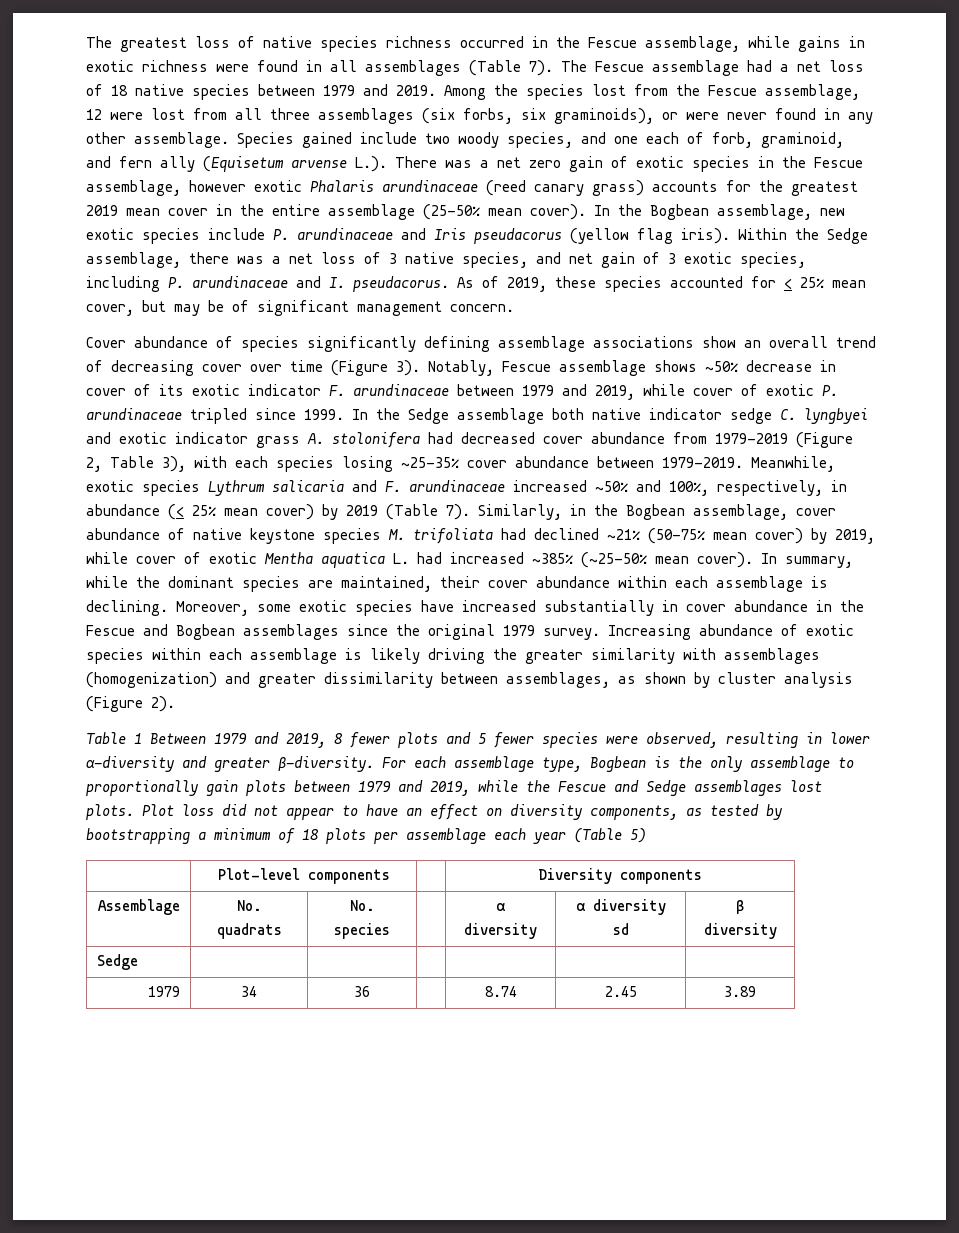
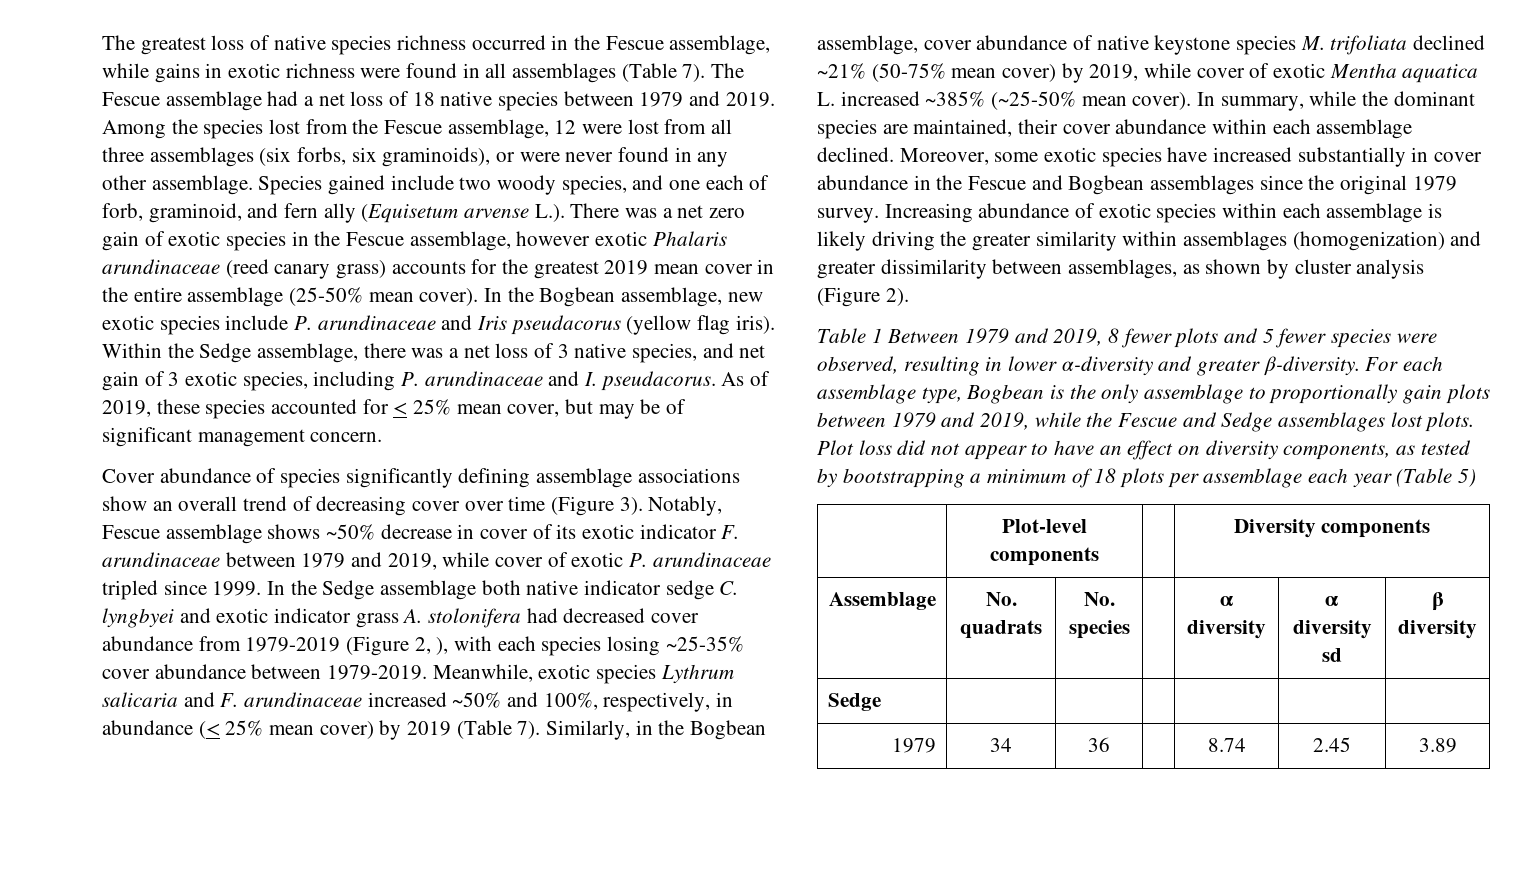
- In the Sedge assemblage both native indicator sedge C. lyngbyei and exotic indicator grass A. stolonifera had decreased cover abundance from 1979-2019 (Figure 2, Table 3), with each species losing ~25-35% cover abundance between 1979-2019.
+ In the Sedge assemblage both native indicator sedge C. lyngbyei and exotic indicator grass A. stolonifera had decreased cover abundance from 1979-2019 (Figure 2, ), with each species losing ~25-35% cover abundance between 1979-2019.
- Similarly, in the Bogbean assemblage, cover abundance of native keystone species M. trifoliata had declined ~21% (50-75% mean cover) by 2019, while cover of exotic Mentha aquatica L. had increased ~385% (~25-50% mean cover).
+ Similarly, in the Bogbean assemblage, cover abundance of native keystone species M. trifoliata declined ~21% (50-75% mean cover) by 2019, while cover of exotic Mentha aquatica L. increased ~385% (~25-50% mean cover).
- In summary, while the dominant species are maintained, their cover abundance within each assemblage is declining.
+ In summary, while the dominant species are maintained, their cover abundance within each assemblage declined.
- Increasing abundance of exotic species within each assemblage is likely driving the greater similarity with assemblages (homogenization) and greater dissimilarity between assemblages, as shown by cluster analysis (Figure 2).
+ Increasing abundance of exotic species within each assemblage is likely driving the greater similarity within assemblages (homogenization) and greater dissimilarity between assemblages, as shown by cluster analysis (Figure 2).

